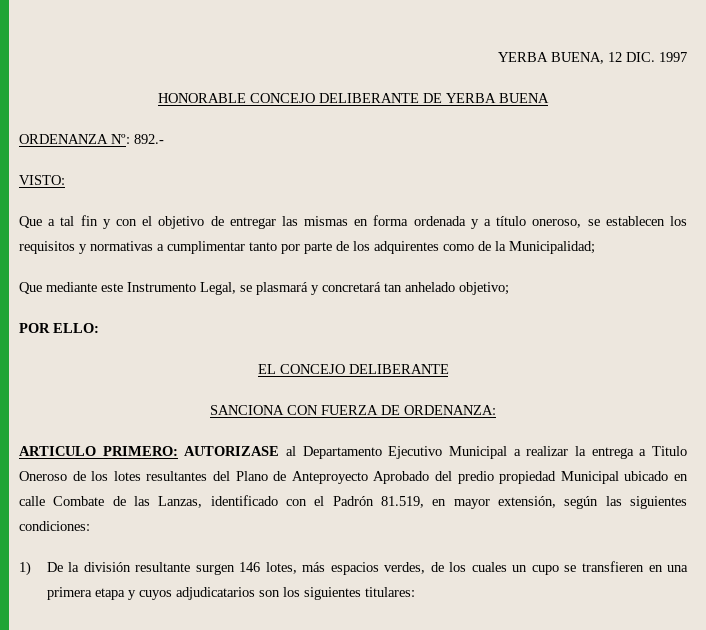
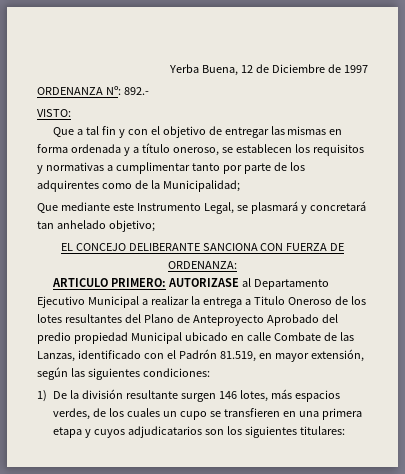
- YERBA BUENA, 12 DIC. 1997
- HONORABLE CONCEJO DELIBERANTE DE YERBA BUENA
+ Yerba Buena, 12 de Diciembre de 1997
- POR ELLO:
- EL CONCEJO DELIBERANTE
- SANCIONA CON FUERZA DE ORDENANZA:
+ EL CONCEJO DELIBERANTE SANCIONA CON FUERZA DE ORDENANZA:

